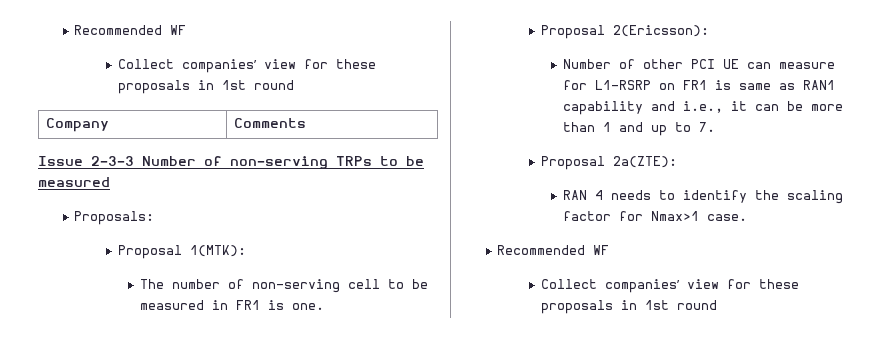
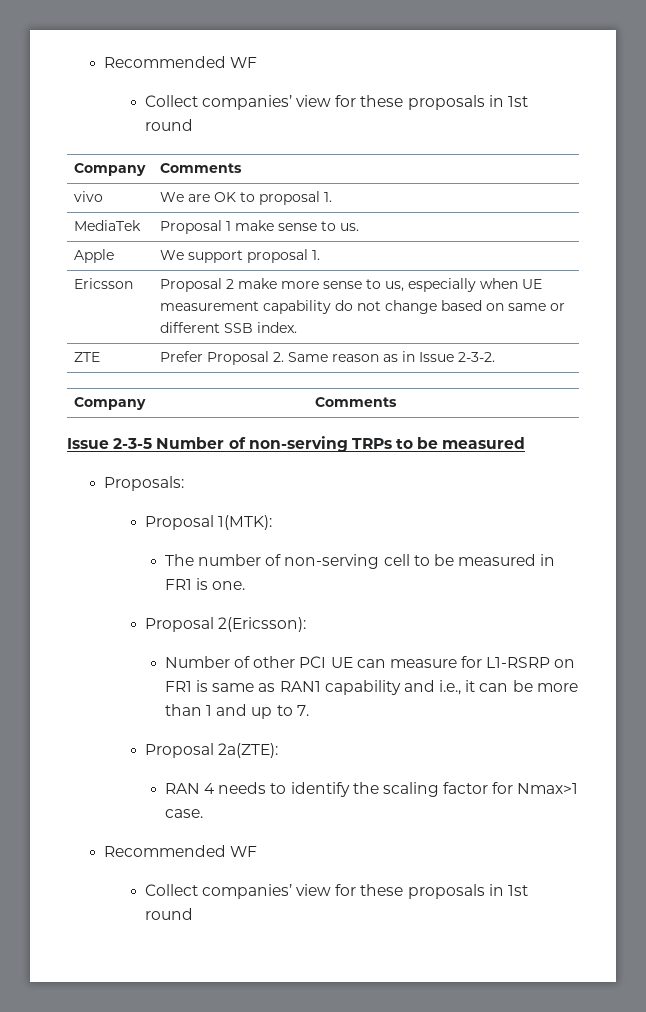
- Issue 2-3-3 Number of non-serving TRPs to be measured
+ vivo | We are OK to proposal 1.
+ MediaTek | Proposal 1 make sense to us.
+ Apple | We support proposal 1.
+ Ericsson | Proposal 2 make more sense to us, especially when UE measurement capability do not change based on same or different SSB index.
+ ZTE | Prefer Proposal 2. Same reason as in Issue 2-3-2.
+ Company | Comments
+ Issue 2-3-5 Number of non-serving TRPs to be measured

